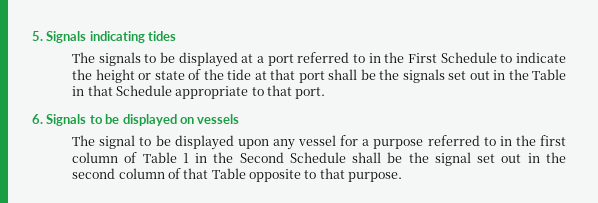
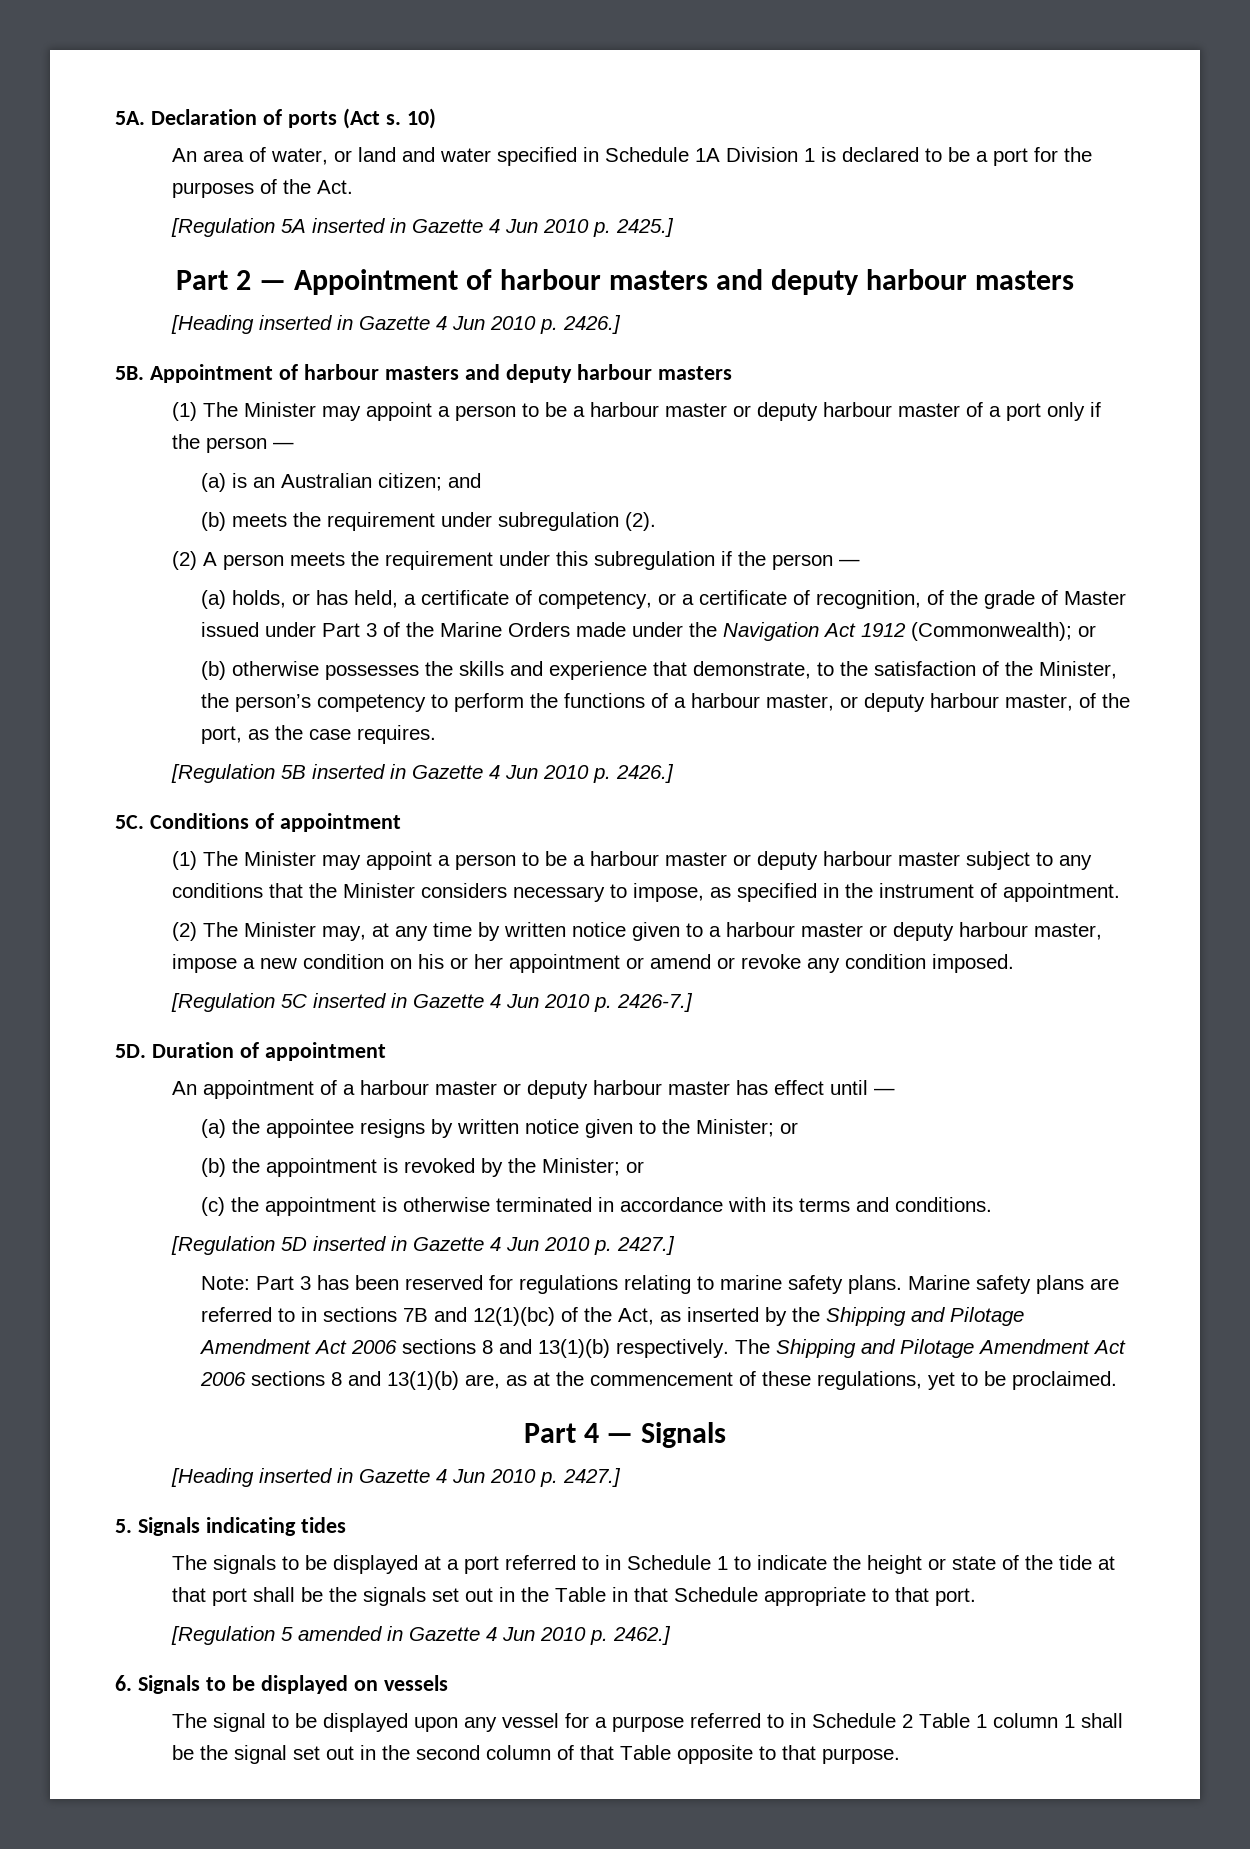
+ 5A. Declaration of ports (Act s. 10)
+ An area of water, or land and water specified in Schedule 1A Division 1 is declared to be a port for the purposes of the Act.
+ [Regulation 5A inserted in Gazette 4 Jun 2010 p. 2425.]
+ Part 2 — Appointment of harbour masters and deputy harbour masters
+ [Heading inserted in Gazette 4 Jun 2010 p. 2426.]
+ 5B. Appointment of harbour masters and deputy harbour masters
+ (1) The Minister may appoint a person to be a harbour master or deputy harbour master of a port only if the person —
+ (a) is an Australian citizen; and
+ (b) meets the requirement under subregulation (2).
+ (2) A person meets the requirement under this subregulation if the person —
+ (a) holds, or has held, a certificate of competency, or a certificate of recognition, of the grade of Master issued under Part 3 of the Marine Orders made under the Navigation Act 1912 (Commonwealth); or
+ (b) otherwise possesses the skills and experience that demonstrate, to the satisfaction of the Minister, the person’s competency to perform the functions of a harbour master, or deputy harbour master, of the port, as the case requires.
+ [Regulation 5B inserted in Gazette 4 Jun 2010 p. 2426.]
+ 5C. Conditions of appointment
+ (1) The Minister may appoint a person to be a harbour master or deputy harbour master subject to any conditions that the Minister considers necessary to impose, as specified in the instrument of appointment.
+ (2) The Minister may, at any time by written notice given to a harbour master or deputy harbour master, impose a new condition on his or her appointment or amend or revoke any condition imposed.
+ [Regulation 5C inserted in Gazette 4 Jun 2010 p. 2426-7.]
+ 5D. Duration of appointment
+ An appointment of a harbour master or deputy harbour master has effect until —
+ (a) the appointee resigns by written notice given to the Minister; or
+ (b) the appointment is revoked by the Minister; or
+ (c) the appointment is otherwise terminated in accordance with its terms and conditions.
+ [Regulation 5D inserted in Gazette 4 Jun 2010 p. 2427.]
+ Note: Part 3 has been reserved for regulations relating to marine safety plans. Marine safety plans are referred to in sections 7B and 12(1)(bc) of the Act, as inserted by the Shipping and Pilotage Amendment Act 2006 sections 8 and 13(1)(b) respectively. The Shipping and Pilotage Amendment Act 2006 sections 8 and 13(1)(b) are, as at the commencement of these regulations, yet to be proclaimed.
+ Part 4 — Signals
+ [Heading inserted in Gazette 4 Jun 2010 p. 2427.]
- The signals to be displayed at a port referred to in the First Schedule to indicate the height or state of the tide at that port shall be the signals set out in the Table in that Schedule appropriate to that port.
+ The signals to be displayed at a port referred to in Schedule 1 to indicate the height or state of the tide at that port shall be the signals set out in the Table in that Schedule appropriate to that port.
+ [Regulation 5 amended in Gazette 4 Jun 2010 p. 2462.]
- The signal to be displayed upon any vessel for a purpose referred to in the first column of Table 1 in the Second Schedule shall be the signal set out in the second column of that Table opposite to that purpose.
+ The signal to be displayed upon any vessel for a purpose referred to in Schedule 2 Table 1 column 1 shall be the signal set out in the second column of that Table opposite to that purpose.

